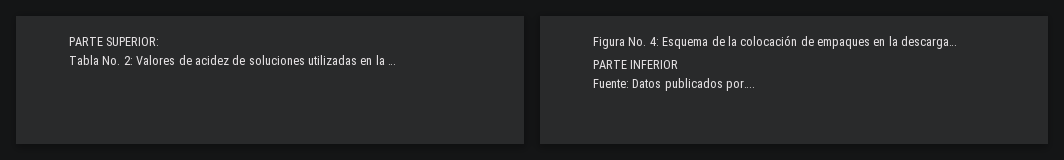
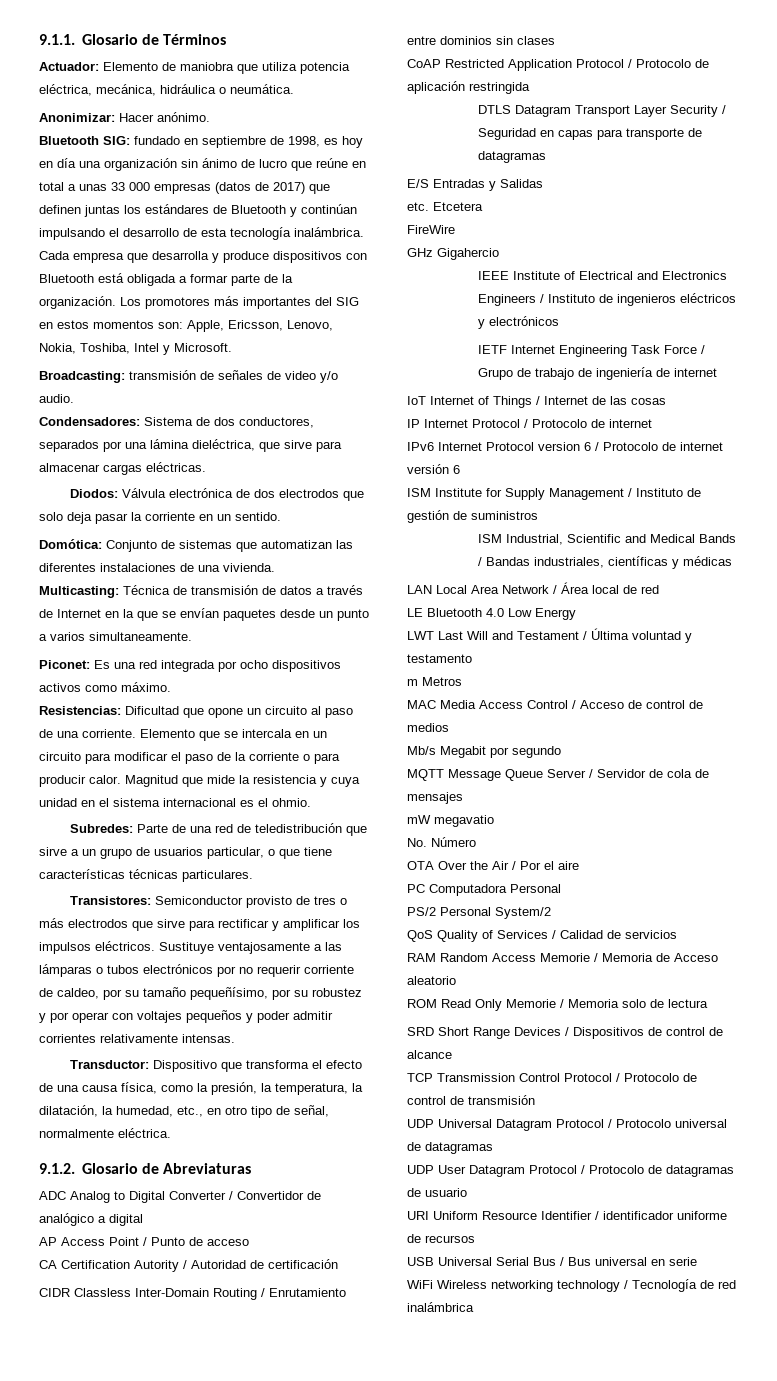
- PARTE SUPERIOR:
- Tabla No. 2: Valores de acidez de soluciones utilizadas en la …
- Figura No. 4: Esquema de la colocación de empaques en la descarga…
- PARTE INFERIOR
- Fuente: Datos publicados por….
+ 9.1.1. Glosario de Términos
+ Actuador: Elemento de maniobra que utiliza potencia eléctrica, mecánica, hidráulica o neumática.
+ Anonimizar: Hacer anónimo.
+ Bluetooth SIG: fundado en septiembre de 1998, es hoy en día una organización sin ánimo de lucro que reúne en total a unas 33 000 empresas (datos de 2017) que definen juntas los estándares de Bluetooth y continúan impulsando el desarrollo de esta tecnología inalámbrica. Cada empresa que desarrolla y produce dispositivos con Bluetooth está obligada a formar parte de la organización. Los promotores más importantes del SIG en estos momentos son: Apple, Ericsson, Lenovo, Nokia, Toshiba, Intel y Microsoft.
+ Broadcasting: transmisión de señales de video y/o audio.
+ Condensadores: Sistema de dos conductores, separados por una lámina dieléctrica, que sirve para almacenar cargas eléctricas.
+ Diodos: Válvula electrónica de dos electrodos que solo deja pasar la corriente en un sentido.
+ Domótica: Conjunto de sistemas que automatizan las diferentes instalaciones de una vivienda.
+ Multicasting: Técnica de transmisión de datos a través de Internet en la que se envían paquetes desde un punto a varios simultaneamente.
+ Piconet: Es una red integrada por ocho dispositivos activos como máximo.
+ Resistencias: Dificultad que opone un circuito al paso de una corriente. Elemento que se intercala en un circuito para modificar el paso de la corriente o para producir calor. Magnitud que mide la resistencia y cuya unidad en el sistema internacional es el ohmio.
+ Subredes: Parte de una red de teledistribución que sirve a un grupo de usuarios particular, o que tiene características técnicas particulares.
+ Transistores: Semiconductor provisto de tres o más electrodos que sirve para rectificar y amplificar los impulsos eléctricos. Sustituye ventajosamente a las lámparas o tubos electrónicos por no requerir corriente de caldeo, por su tamaño pequeñísimo, por su robustez y por operar con voltajes pequeños y poder admitir corrientes relativamente intensas.
+ Transductor: Dispositivo que transforma el efecto de una causa física, como la presión, la temperatura, la dilatación, la humedad, etc., en otro tipo de señal, normalmente eléctrica.
+ 9.1.2. Glosario de Abreviaturas
+ ADC Analog to Digital Converter / Convertidor de analógico a digital
+ AP Access Point / Punto de acceso
+ CA Certification Autority / Autoridad de certificación
+ CIDR Classless Inter-Domain Routing / Enrutamiento entre dominios sin clases
+ CoAP Restricted Application Protocol / Protocolo de aplicación restringida
+ DTLS Datagram Transport Layer Security / Seguridad en capas para transporte de datagramas
+ E/S Entradas y Salidas
+ etc. Etcetera
+ FireWire
+ GHz Gigahercio
+ IEEE Institute of Electrical and Electronics Engineers / Instituto de ingenieros eléctricos y electrónicos
+ IETF Internet Engineering Task Force / Grupo de trabajo de ingeniería de internet
+ IoT Internet of Things / Internet de las cosas
+ IP Internet Protocol / Protocolo de internet
+ IPv6 Internet Protocol version 6 / Protocolo de internet versión 6
+ ISM Institute for Supply Management / Instituto de gestión de suministros
+ ISM Industrial, Scientific and Medical Bands / Bandas industriales, científicas y médicas
+ LAN Local Area Network / Área local de red
+ LE Bluetooth 4.0 Low Energy
+ LWT Last Will and Testament / Última voluntad y testamento
+ m Metros
+ MAC Media Access Control / Acceso de control de medios
+ Mb/s Megabit por segundo
+ MQTT Message Queue Server / Servidor de cola de mensajes
+ mW megavatio
+ No. Número
+ OTA Over the Air / Por el aire
+ PC Computadora Personal
+ PS/2 Personal System/2
+ QoS Quality of Services / Calidad de servicios
+ RAM Random Access Memorie / Memoria de Acceso aleatorio
+ ROM Read Only Memorie / Memoria solo de lectura
+ SRD Short Range Devices / Dispositivos de control de alcance
+ TCP Transmission Control Protocol / Protocolo de control de transmisión
+ UDP Universal Datagram Protocol / Protocolo universal de datagramas
+ UDP User Datagram Protocol / Protocolo de datagramas de usuario
+ URI Uniform Resource Identifier / identificador uniforme de recursos
+ USB Universal Serial Bus / Bus universal en serie
+ WiFi Wireless networking technology / Tecnología de red inalámbrica

